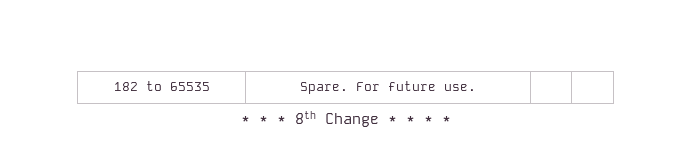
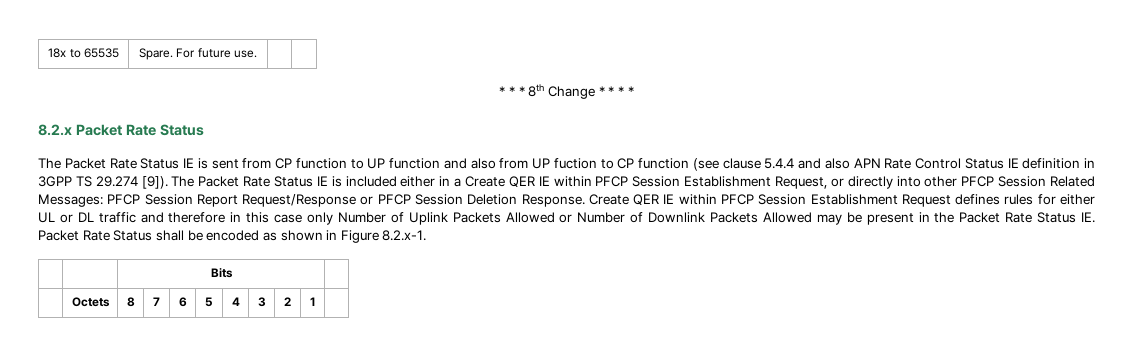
- 182 to 65535 | Spare. For future use. | |
+ 18x to 65535 | Spare. For future use. | |
+ 8.2.x Packet Rate Status
+ The Packet Rate Status IE is sent from CP function to UP function and also from UP fuction to CP function (see clause 5.4.4 and also APN Rate Control Status IE definition in 3GPP TS 29.274 [9]). The Packet Rate Status IE is included either in a Create QER IE within PFCP Session Establishment Request, or directly into other PFCP Session Related Messages: PFCP Session Report Request/Response or PFCP Session Deletion Response. Create QER IE within PFCP Session Establishment Request defines rules for either UL or DL traffic and therefore in this case only Number of Uplink Packets Allowed or Number of Downlink Packets Allowed may be present in the Packet Rate Status IE. Packet Rate Status shall be encoded as shown in Figure 8.2.x-1.
+ | | Bits |
+ | Octets | 8 | 7 | 6 | 5 | 4 | 3 | 2 | 1 |

